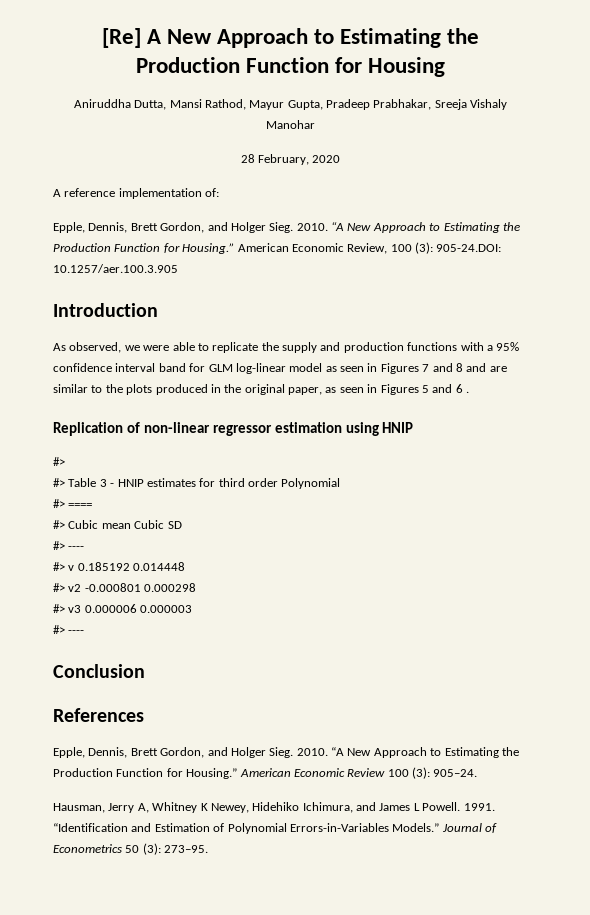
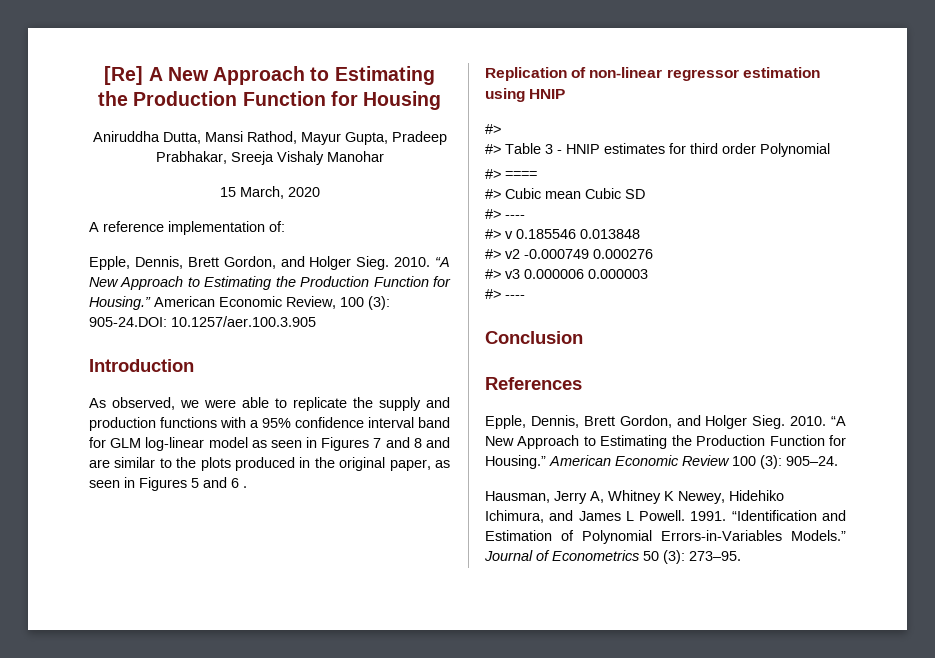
- 28 February, 2020
+ 15 March, 2020
- #> v 0.185192 0.014448
+ #> v 0.185546 0.013848
- #> v2 -0.000801 0.000298
+ #> v2 -0.000749 0.000276

